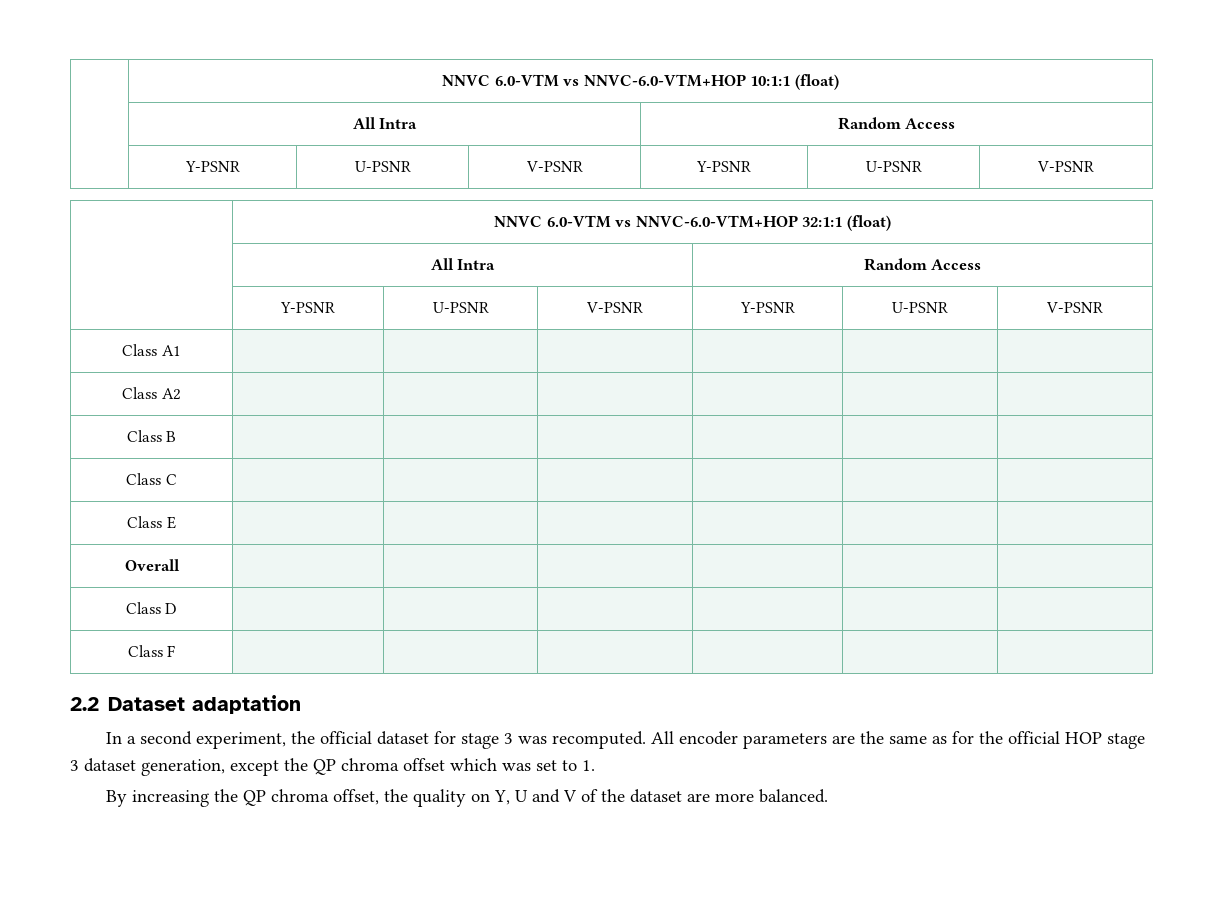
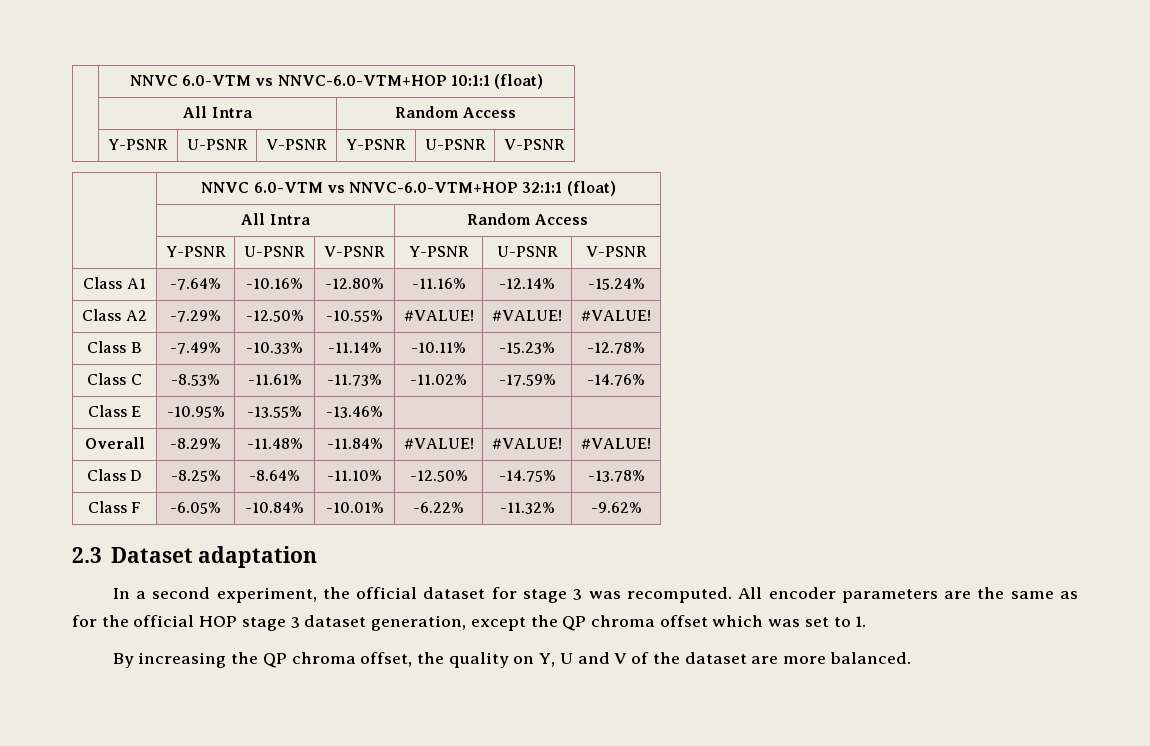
- Class A1 | | | | | |
- Class A2 | | | | | |
- Class B | | | | | |
- Class C | | | | | |
- Class E | | | | | |
- Overall | | | | | |
- Class D | | | | | |
- Class F | | | | | |
- 2.2 Dataset adaptation
+ Class A1 | -7.64% | -10.16% | -12.80% | -11.16% | -12.14% | -15.24%
+ Class A2 | -7.29% | -12.50% | -10.55% | #VALUE! | #VALUE! | #VALUE!
+ Class B | -7.49% | -10.33% | -11.14% | -10.11% | -15.23% | -12.78%
+ Class C | -8.53% | -11.61% | -11.73% | -11.02% | -17.59% | -14.76%
+ Class E | -10.95% | -13.55% | -13.46% | | |
+ Overall | -8.29% | -11.48% | -11.84% | #VALUE! | #VALUE! | #VALUE!
+ Class D | -8.25% | -8.64% | -11.10% | -12.50% | -14.75% | -13.78%
+ Class F | -6.05% | -10.84% | -10.01% | -6.22% | -11.32% | -9.62%
+ 2.3 Dataset adaptation

